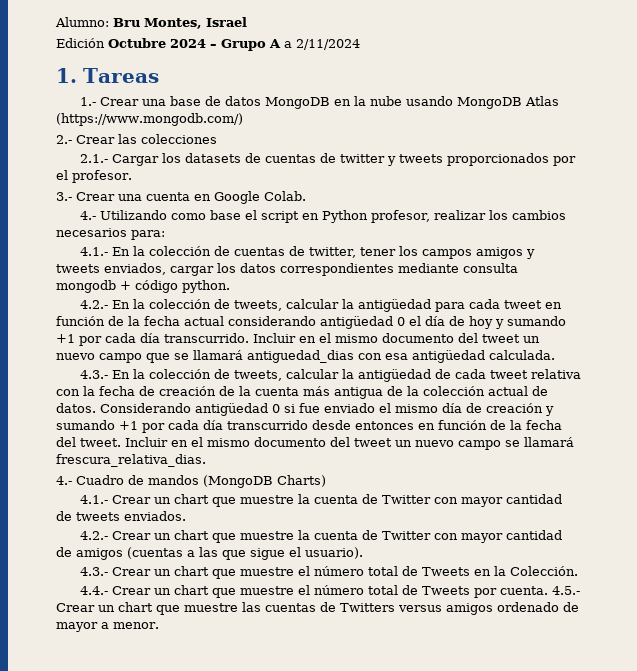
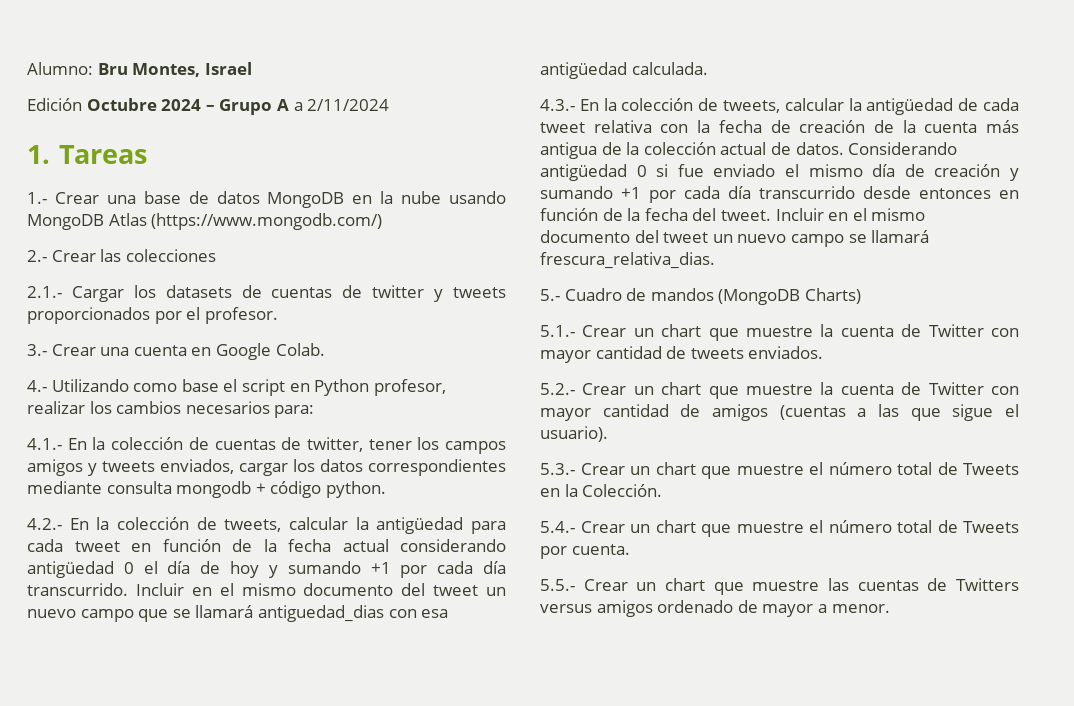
- 4.- Cuadro de mandos (MongoDB Charts)
+ 5.- Cuadro de mandos (MongoDB Charts)
- 4.1.- Crear un chart que muestre la cuenta de Twitter con mayor cantidad de tweets enviados.
+ 5.1.- Crear un chart que muestre la cuenta de Twitter con mayor cantidad de tweets enviados.
- 4.2.- Crear un chart que muestre la cuenta de Twitter con mayor cantidad de amigos (cuentas a las que sigue el usuario).
+ 5.2.- Crear un chart que muestre la cuenta de Twitter con mayor cantidad de amigos (cuentas a las que sigue el usuario).
- 4.3.- Crear un chart que muestre el número total de Tweets en la Colección.
+ 5.3.- Crear un chart que muestre el número total de Tweets en la Colección.
- 4.4.- Crear un chart que muestre el número total de Tweets por cuenta. 4.5.- Crear un chart que muestre las cuentas de Twitters versus amigos ordenado de mayor a menor.
+ 5.4.- Crear un chart que muestre el número total de Tweets por cuenta.
+ 5.5.- Crear un chart que muestre las cuentas de Twitters versus amigos ordenado de mayor a menor.

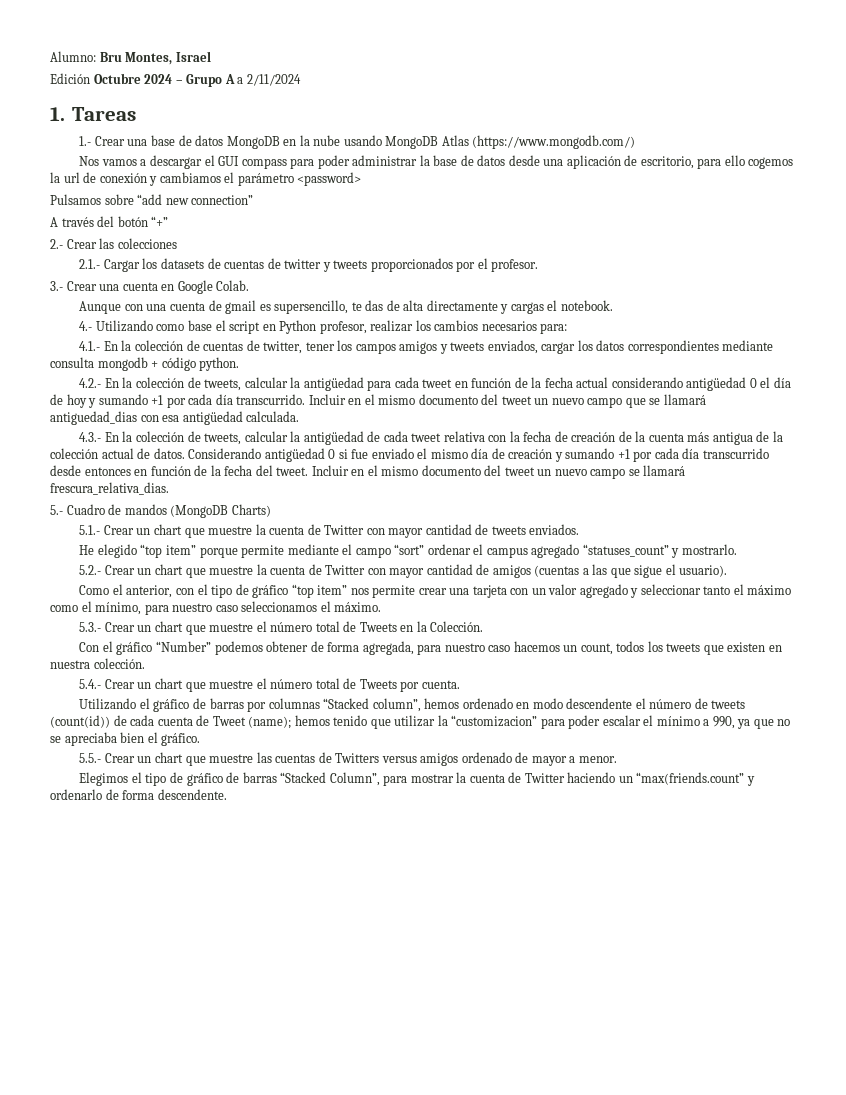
+ Nos vamos a descargar el GUI compass para poder administrar la base de datos desde una aplicación de escritorio, para ello cogemos la url de conexión y cambiamos el parámetro <password>
+ Pulsamos sobre “add new connection”
+ A través del botón “+”
+ Aunque con una cuenta de gmail es supersencillo, te das de alta directamente y cargas el notebook.
+ He elegido “top item” porque permite mediante el campo “sort” ordenar el campus agregado “statuses_count” y mostrarlo.
+ Como el anterior, con el tipo de gráfico “top item” nos permite crear una tarjeta con un valor agregado y seleccionar tanto el máximo como el mínimo, para nuestro caso seleccionamos el máximo.
+ Con el gráfico “Number” podemos obtener de forma agregada, para nuestro caso hacemos un count, todos los tweets que existen en nuestra colección.
+ Utilizando el gráfico de barras por columnas “Stacked column”, hemos ordenado en modo descendente el número de tweets (count(id)) de cada cuenta de Tweet (name); hemos tenido que utilizar la “customizacion” para poder escalar el mínimo a 990, ya que no se apreciaba bien el gráfico.
+ Elegimos el tipo de gráfico de barras “Stacked Column”, para mostrar la cuenta de Twitter haciendo un “max(friends.count” y ordenarlo de forma descendente.

